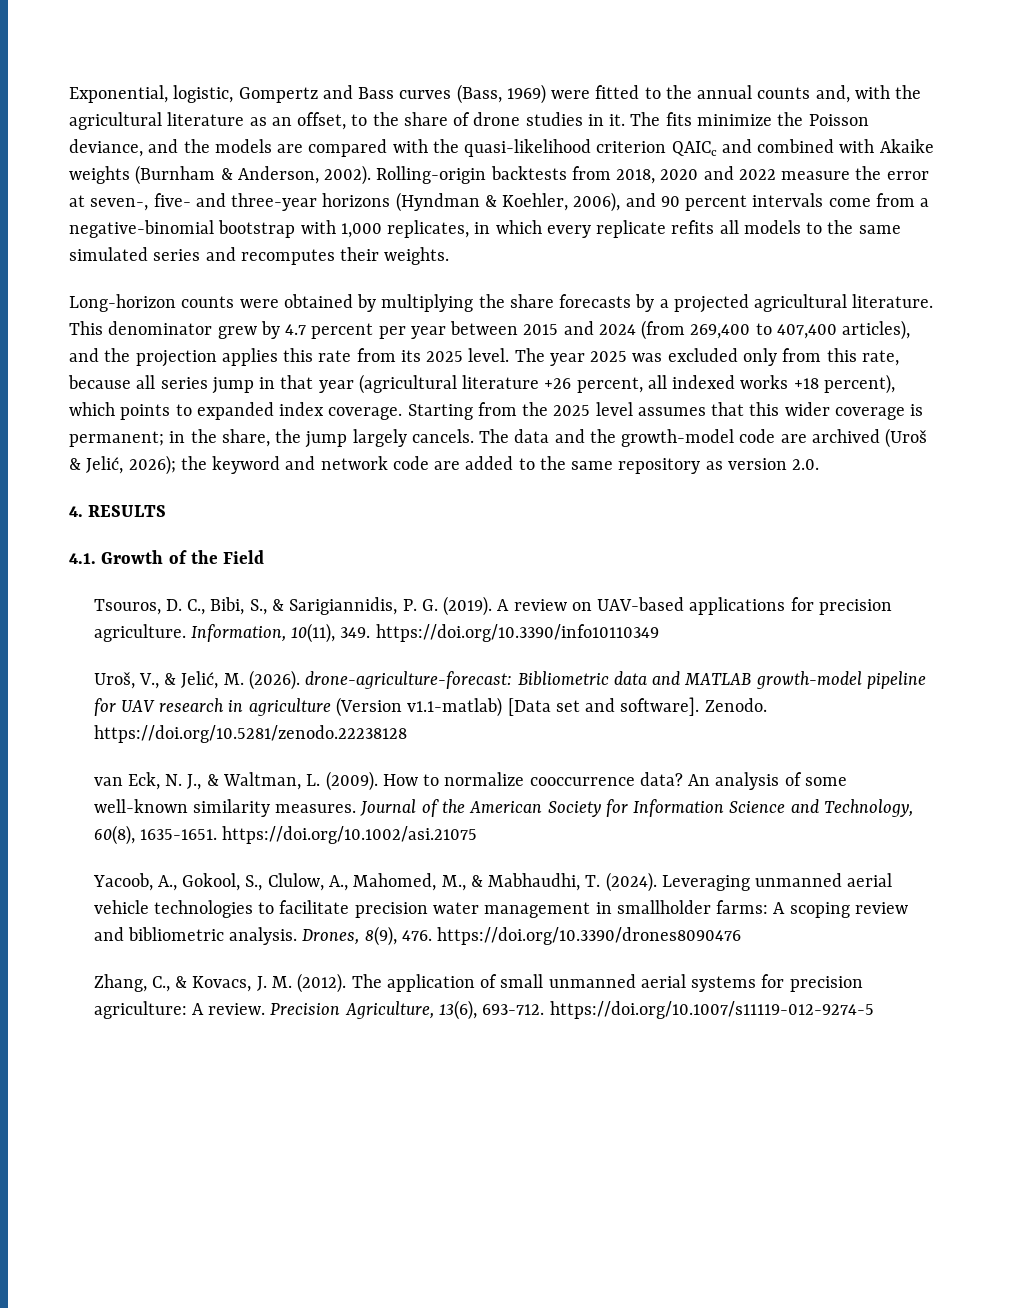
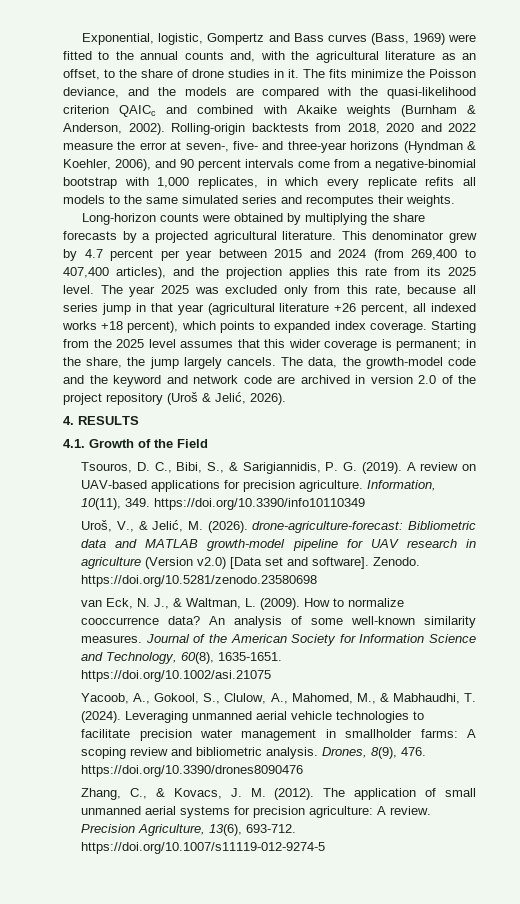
- The data and the growth-model code are archived (Uroš & Jelić, 2026); the keyword and network code are added to the same repository as version 2.0.
+ The data, the growth-model code and the keyword and network code are archived in version 2.0 of the project repository (Uroš & Jelić, 2026).
- Uroš, V., & Jelić, M. (2026). drone-agriculture-forecast: Bibliometric data and MATLAB growth-model pipeline for UAV research in agriculture (Version v1.1-matlab) [Data set and software].
+ Uroš, V., & Jelić, M. (2026). drone-agriculture-forecast: Bibliometric data and MATLAB growth-model pipeline for UAV research in agriculture (Version v2.0) [Data set and software].
- Zenodo. https://doi.org/10.5281/zenodo.22238128
+ Zenodo. https://doi.org/10.5281/zenodo.23580698

